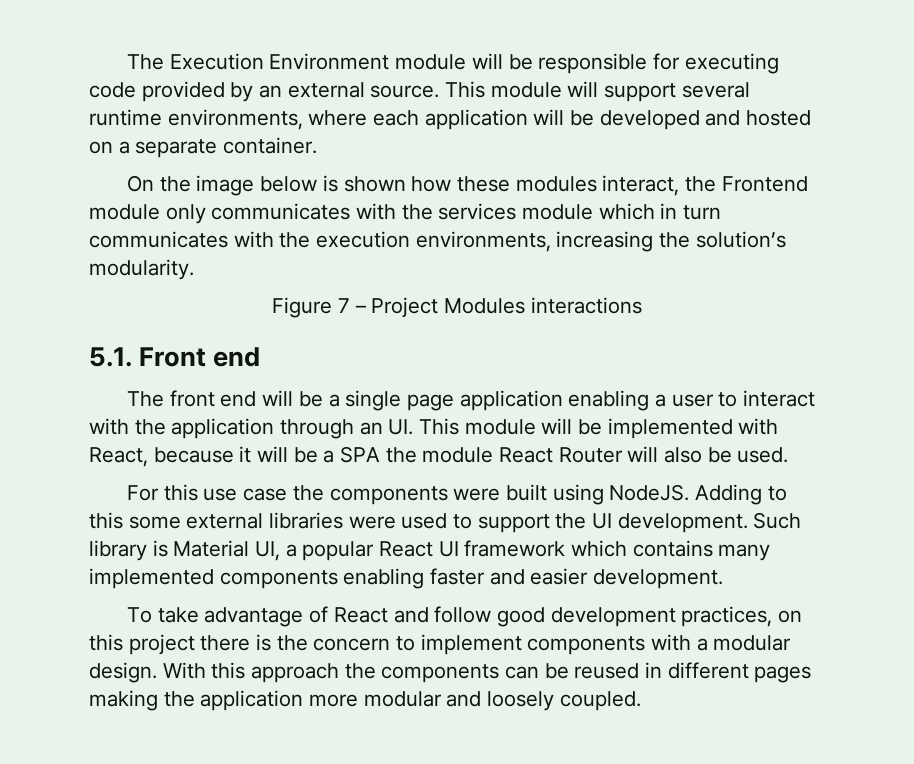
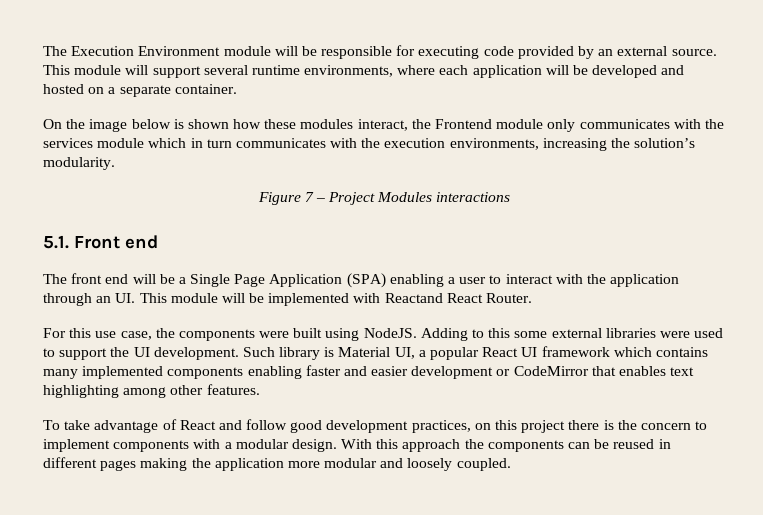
- The front end will be a single page application enabling a user to interact with the application through an UI. This module will be implemented with React, because it will be a SPA the module React Router will also be used.
+ The front end will be a Single Page Application (SPA) enabling a user to interact with the application through an UI. This module will be implemented with Reactand React Router.
- For this use case the components were built using NodeJS.
+ For this use case, the components were built using NodeJS.
- Such library is Material UI, a popular React UI framework which contains many implemented components enabling faster and easier development.
+ Such library is Material UI, a popular React UI framework which contains many implemented components enabling faster and easier development or CodeMirror that enables text highlighting among other features.

